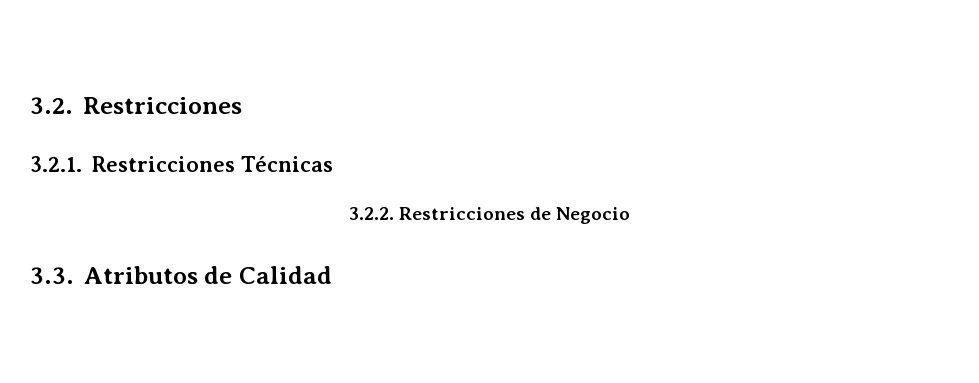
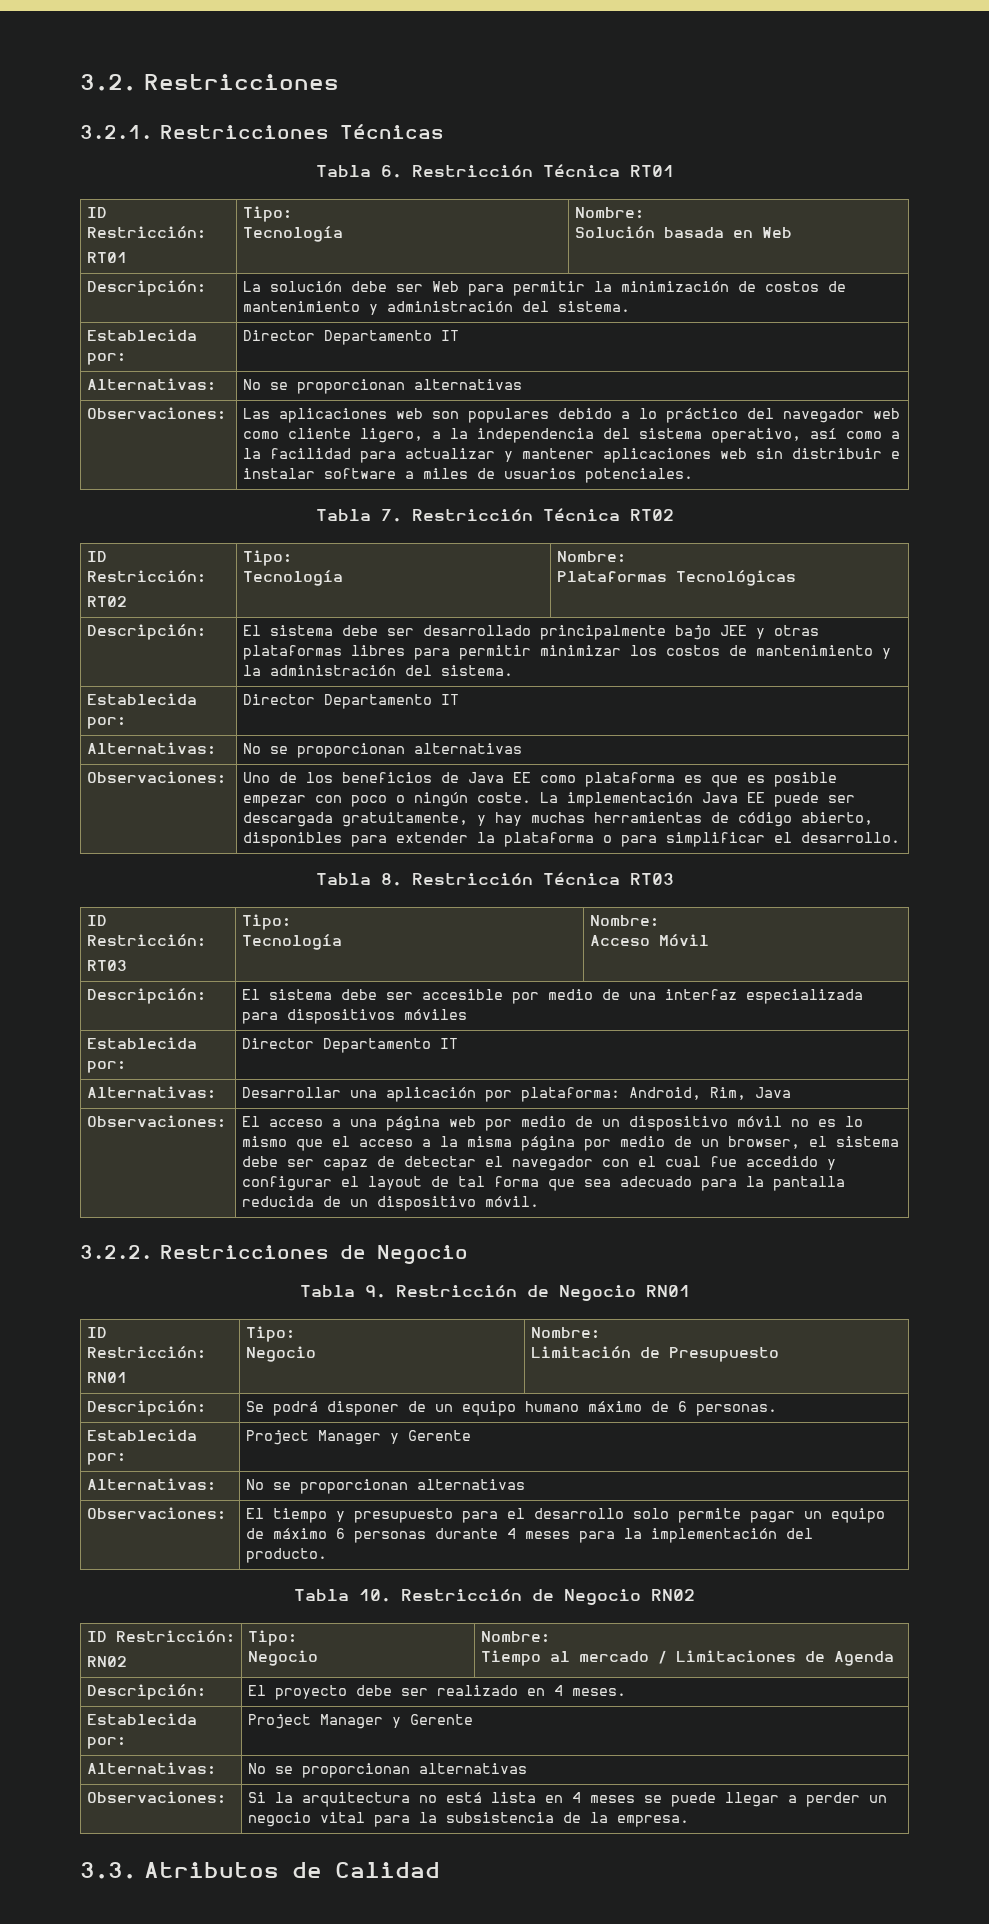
+ Tabla 6. Restricción Técnica RT01
+ ID Restricción:
+ RT01 | Tipo:
+ Tecnología | Nombre:
+ Solución basada en Web
+ Descripción: | La solución debe ser Web para permitir la minimización de costos de mantenimiento y administración del sistema.
+ Establecida por: | Director Departamento IT
+ Alternativas: | No se proporcionan alternativas
+ Observaciones: | Las aplicaciones web son populares debido a lo práctico del navegador web como cliente ligero, a la independencia del sistema operativo, así como a la facilidad para actualizar y mantener aplicaciones web sin distribuir e instalar software a miles de usuarios potenciales.
+ Tabla 7. Restricción Técnica RT02
+ ID Restricción:
+ RT02 | Tipo:
+ Tecnología | Nombre:
+ Plataformas Tecnológicas
+ Descripción: | El sistema debe ser desarrollado principalmente bajo JEE y otras plataformas libres para permitir minimizar los costos de mantenimiento y la administración del sistema.
+ Establecida por: | Director Departamento IT
+ Alternativas: | No se proporcionan alternativas
+ Observaciones: | Uno de los beneficios de Java EE como plataforma es que es posible empezar con poco o ningún coste. La implementación Java EE puede ser descargada gratuitamente, y hay muchas herramientas de código abierto, disponibles para extender la plataforma o para simplificar el desarrollo.
+ Tabla 8. Restricción Técnica RT03
+ ID Restricción:
+ RT03 | Tipo:
+ Tecnología | Nombre:
+ Acceso Móvil
+ Descripción: | El sistema debe ser accesible por medio de una interfaz especializada para dispositivos móviles
+ Establecida por: | Director Departamento IT
+ Alternativas: | Desarrollar una aplicación por plataforma: Android, Rim, Java
+ Observaciones: | El acceso a una página web por medio de un dispositivo móvil no es lo mismo que el acceso a la misma página por medio de un browser, el sistema debe ser capaz de detectar el navegador con el cual fue accedido y configurar el layout de tal forma que sea adecuado para la pantalla reducida de un dispositivo móvil.
  3.2.2. Restricciones de Negocio
+ Tabla 9. Restricción de Negocio RN01
+ ID Restricción:
+ RN01 | Tipo:
+ Negocio | Nombre:
+ Limitación de Presupuesto
+ Descripción: | Se podrá disponer de un equipo humano máximo de 6 personas.
+ Establecida por: | Project Manager y Gerente
+ Alternativas: | No se proporcionan alternativas
+ Observaciones: | El tiempo y presupuesto para el desarrollo solo permite pagar un equipo de máximo 6 personas durante 4 meses para la implementación del producto.
+ Tabla 10. Restricción de Negocio RN02
+ ID Restricción:
+ RN02 | Tipo:
+ Negocio | Nombre:
+ Tiempo al mercado / Limitaciones de Agenda
+ Descripción: | El proyecto debe ser realizado en 4 meses.
+ Establecida por: | Project Manager y Gerente
+ Alternativas: | No se proporcionan alternativas
+ Observaciones: | Si la arquitectura no está lista en 4 meses se puede llegar a perder un negocio vital para la subsistencia de la empresa.

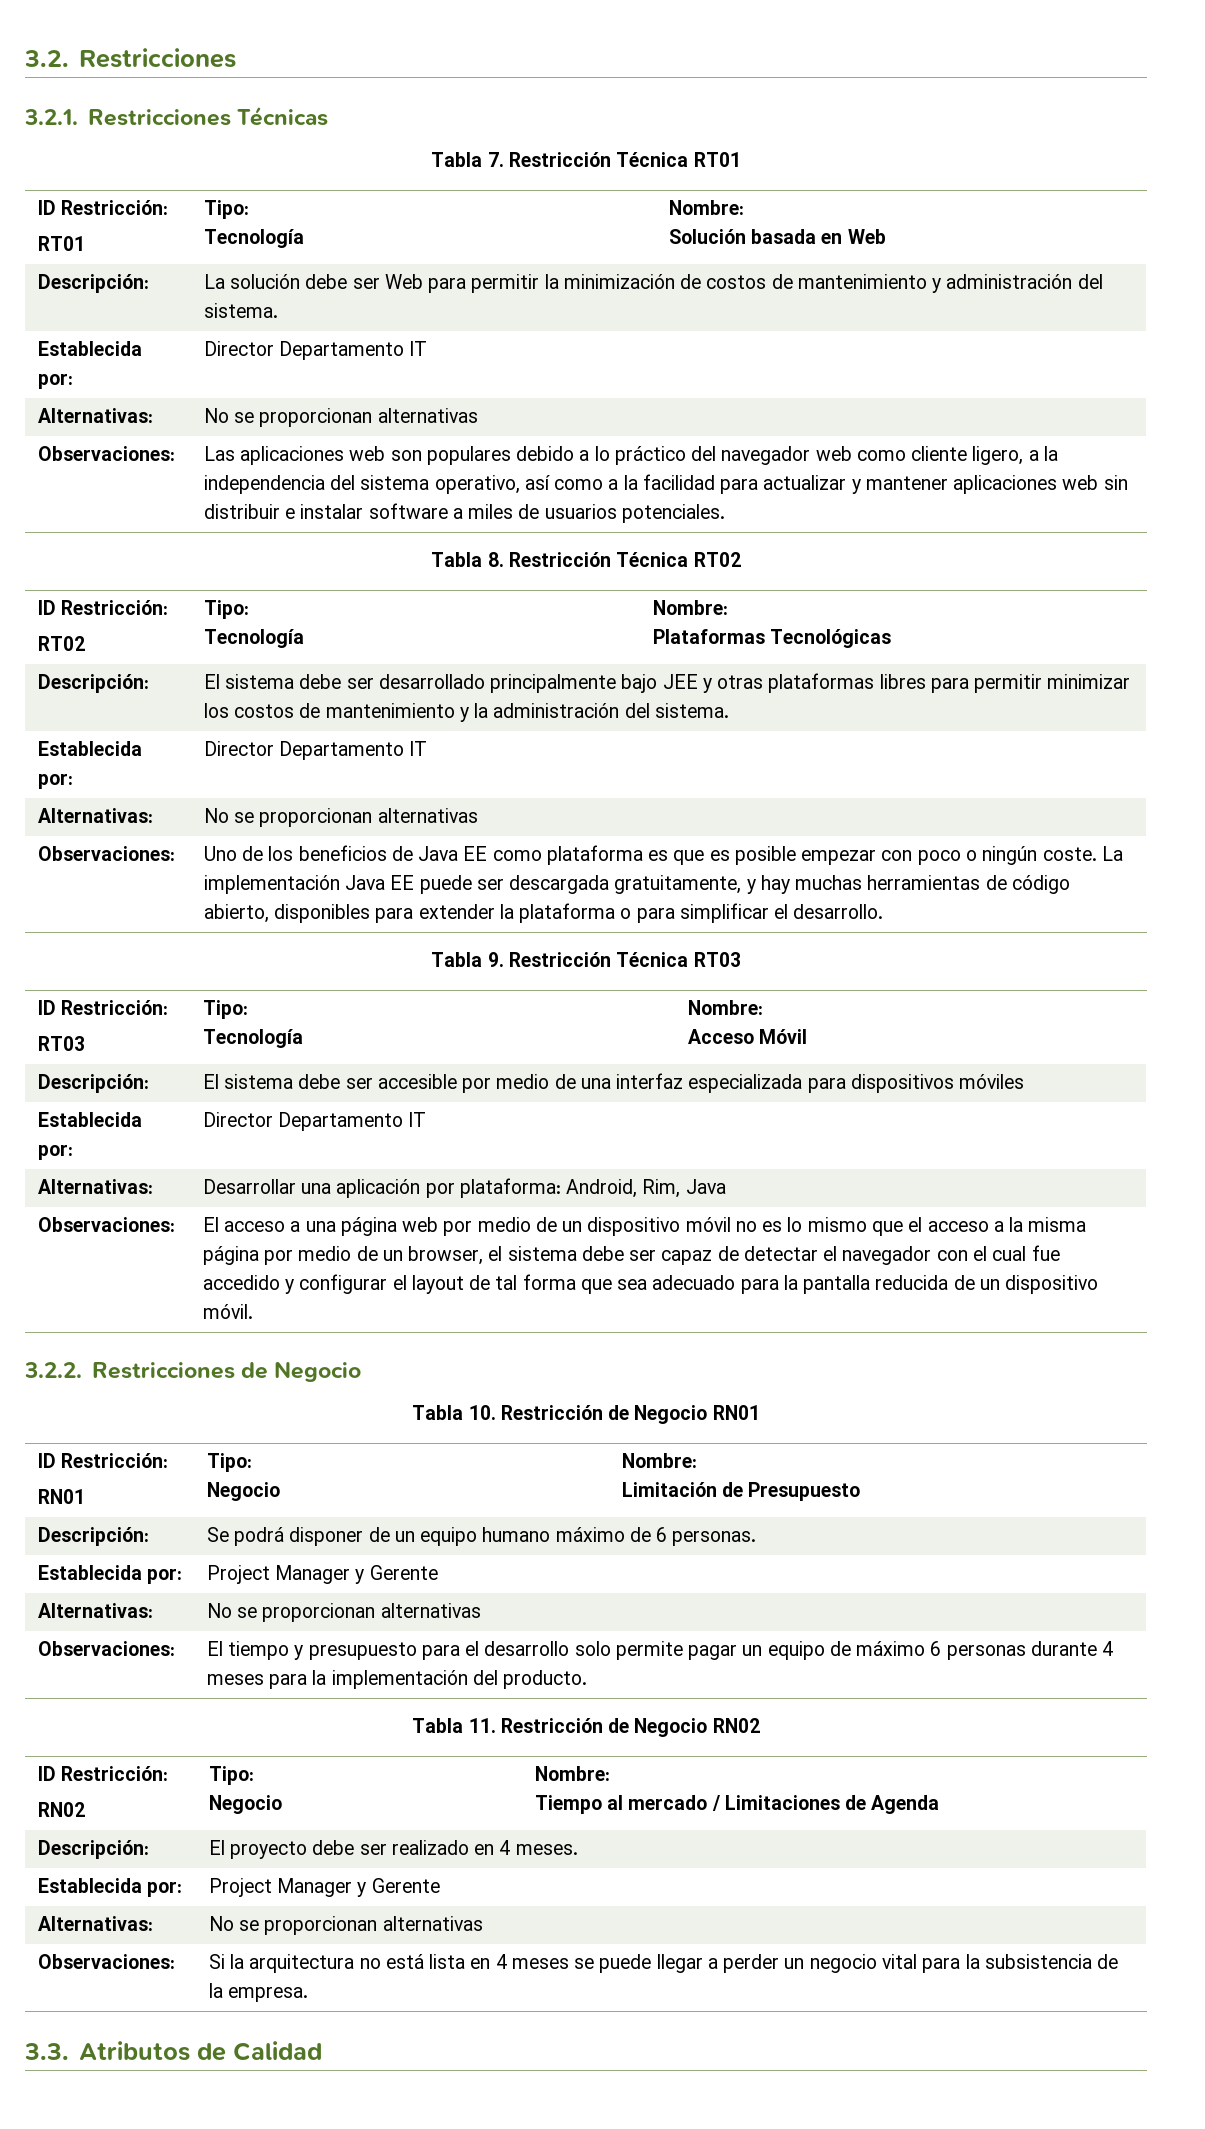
- Tabla 6. Restricción Técnica RT01
+ Tabla 7. Restricción Técnica RT01
- Tabla 7. Restricción Técnica RT02
+ Tabla 8. Restricción Técnica RT02
- Tabla 8. Restricción Técnica RT03
+ Tabla 9. Restricción Técnica RT03
- Tabla 9. Restricción de Negocio RN01
+ Tabla 10. Restricción de Negocio RN01
- Tabla 10. Restricción de Negocio RN02
+ Tabla 11. Restricción de Negocio RN02

